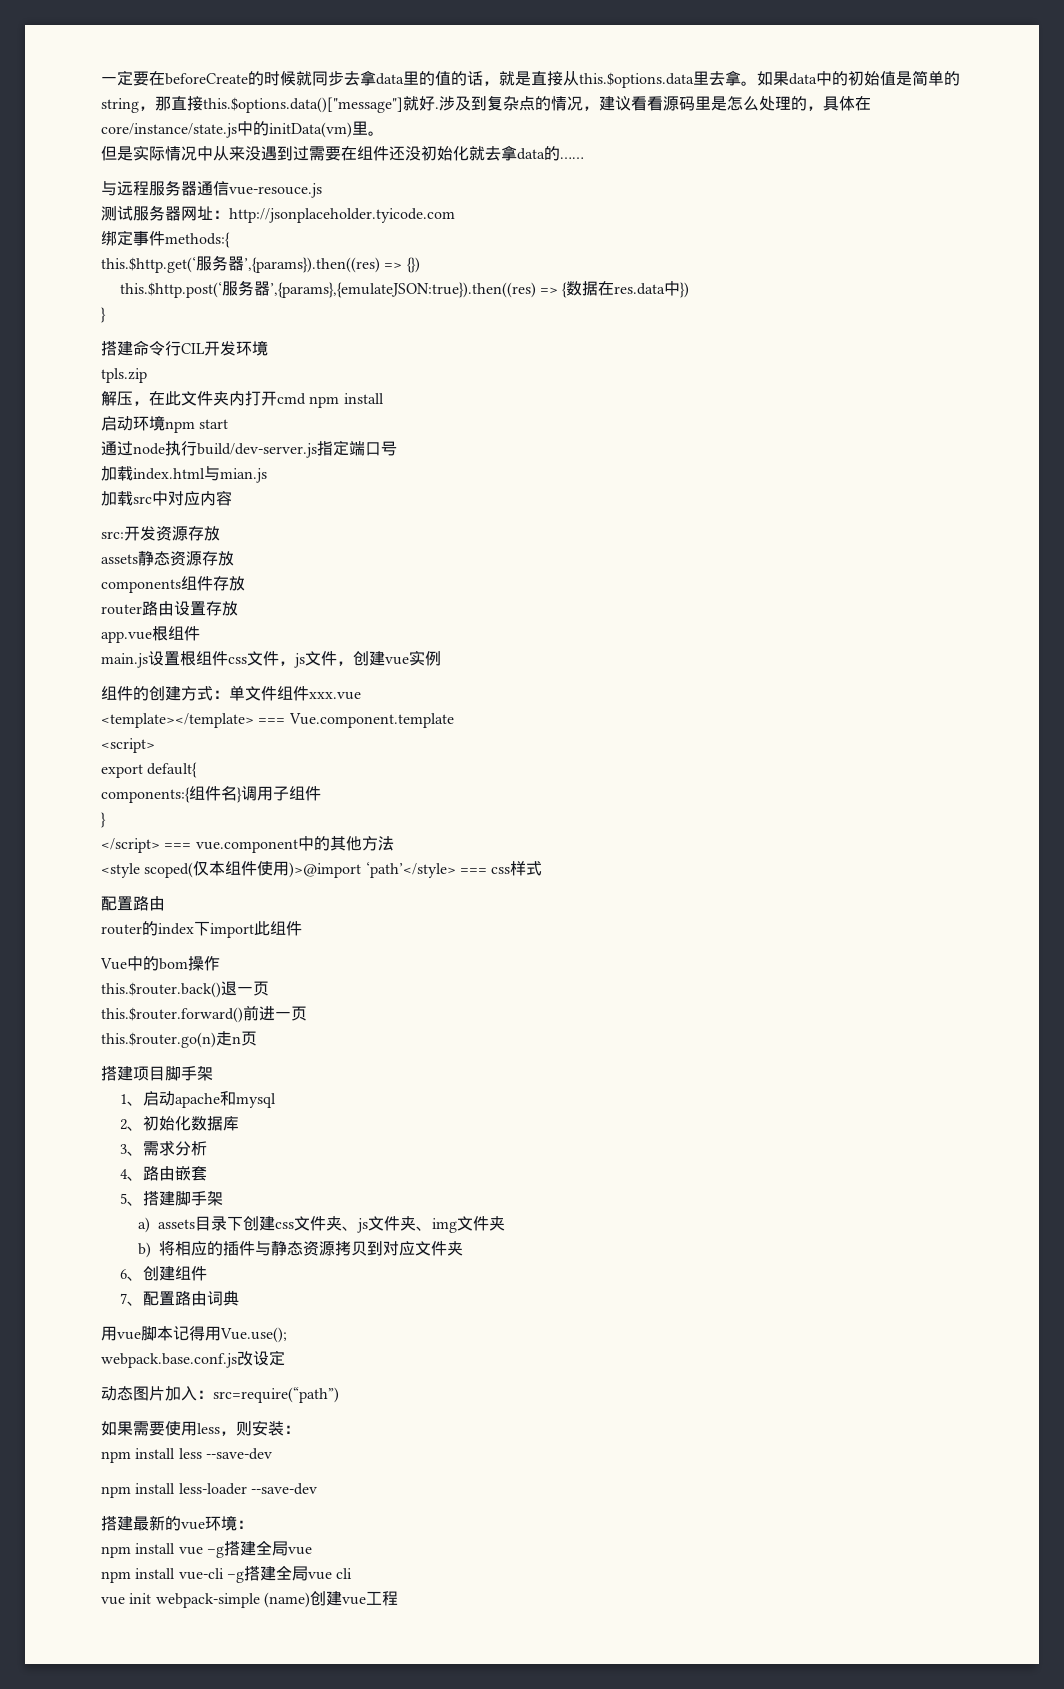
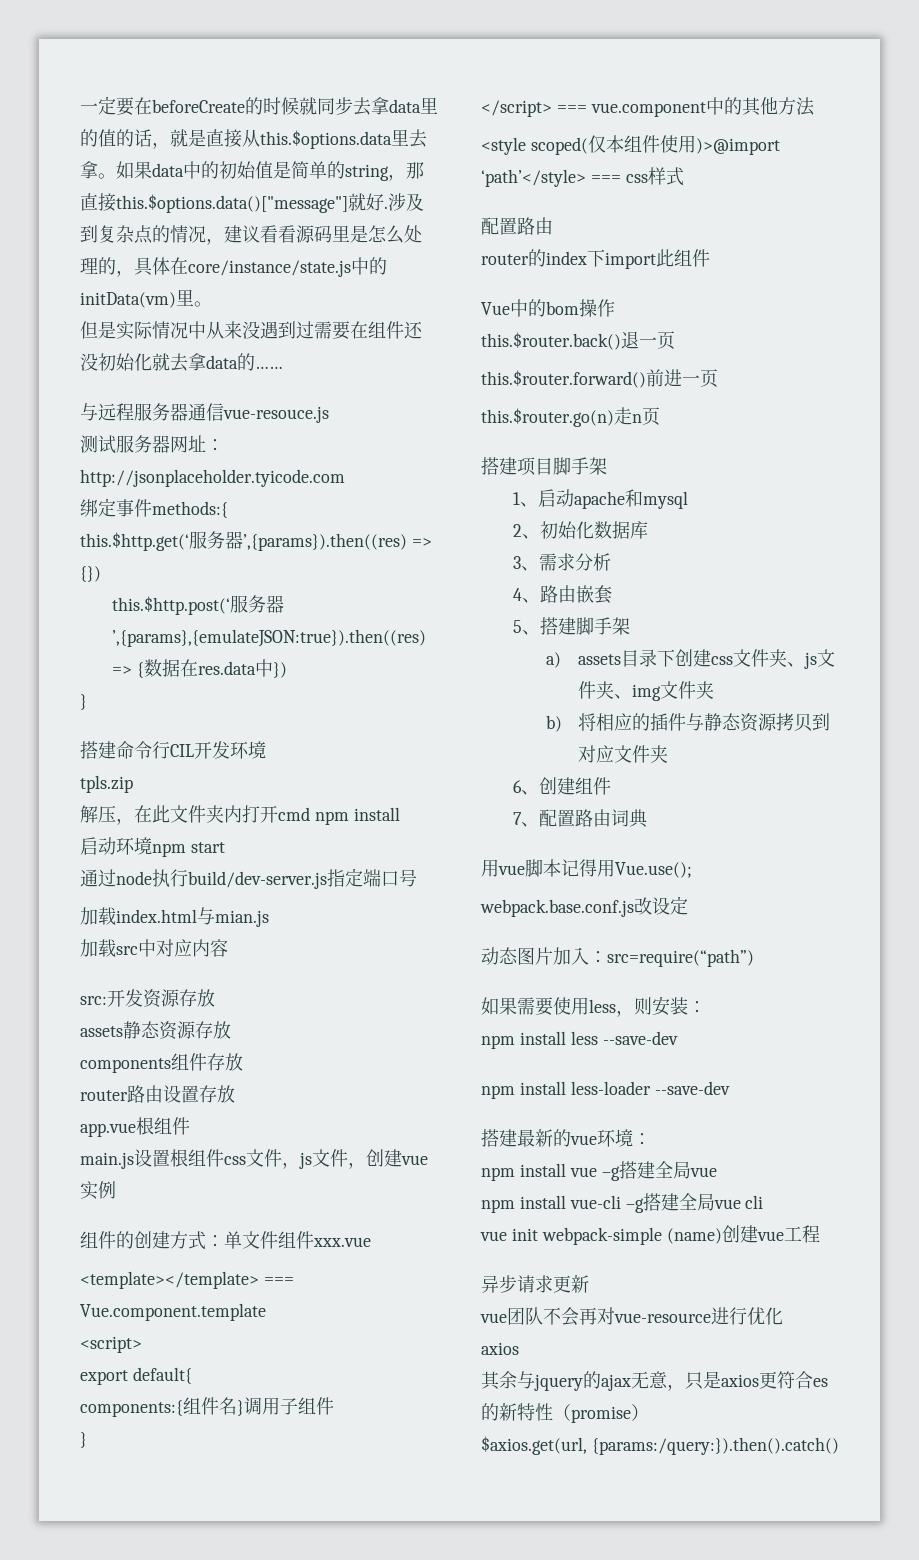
+ 异步请求更新
+ vue团队不会再对vue-resource进行优化
+ axios
+ 其余与jquery的ajax无意，只是axios更符合es的新特性（promise）
+ $axios.get(url, {params:/query:}).then().catch()

